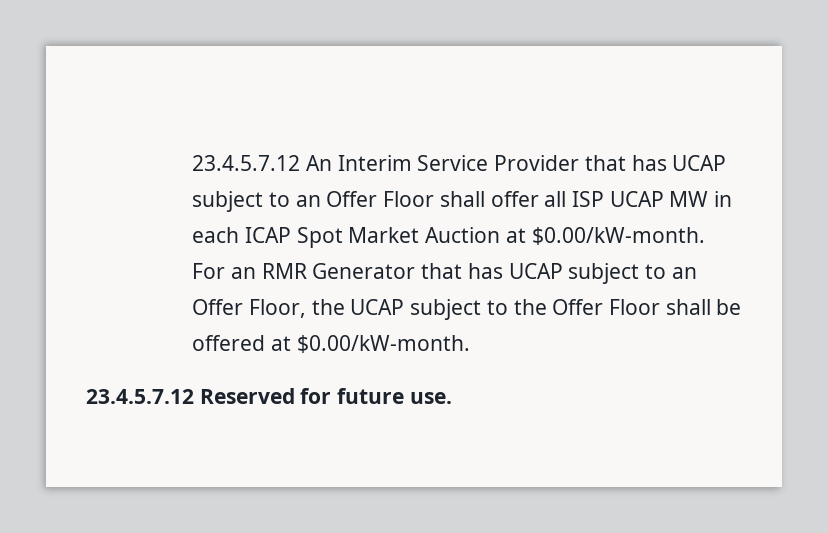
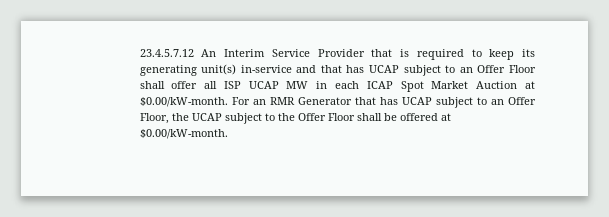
- 23.4.5.7.12 An Interim Service Provider that has UCAP subject to an Offer Floor shall offer all ISP UCAP MW in each ICAP Spot Market Auction at $0.00/kW-month. For an RMR Generator that has UCAP subject to an Offer Floor, the UCAP subject to the Offer Floor shall be offered at $0.00/kW-month.
+ 23.4.5.7.12 An Interim Service Provider that is required to keep its generating unit(s) in-service and that has UCAP subject to an Offer Floor shall offer all ISP UCAP MW in each ICAP Spot Market Auction at $0.00/kW-month. For an RMR Generator that has UCAP subject to an Offer Floor, the UCAP subject to the Offer Floor shall be offered at $0.00/kW-month.
- 23.4.5.7.12 Reserved for future use.

